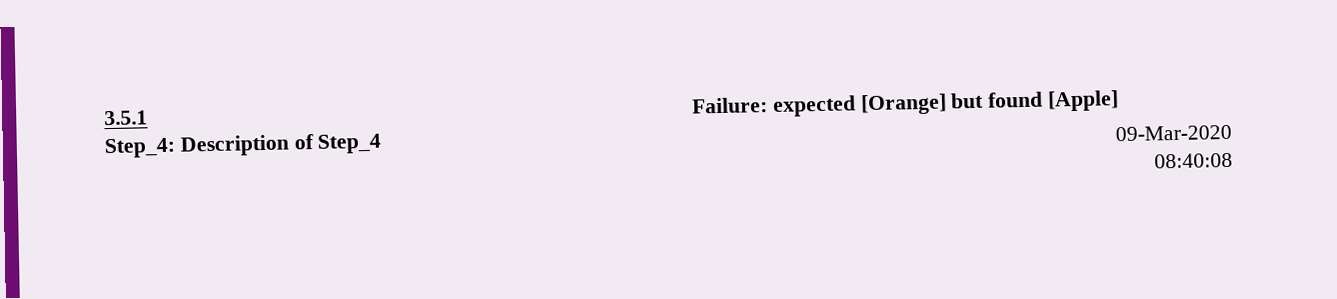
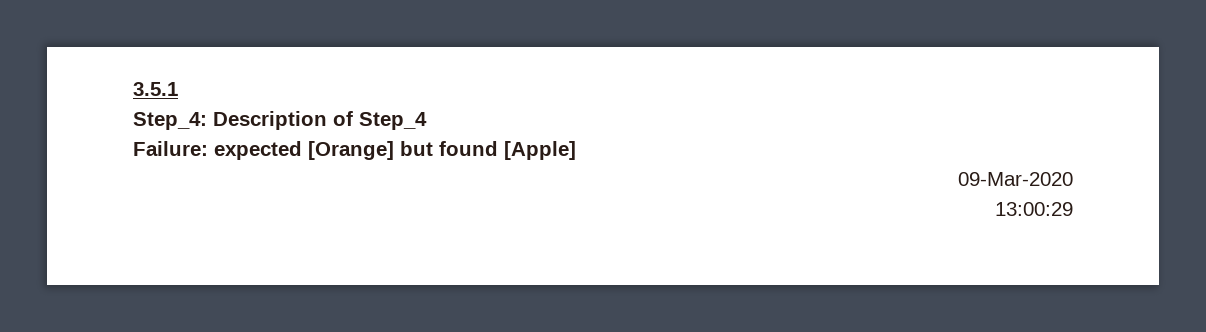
- 08:40:08
+ 13:00:29

